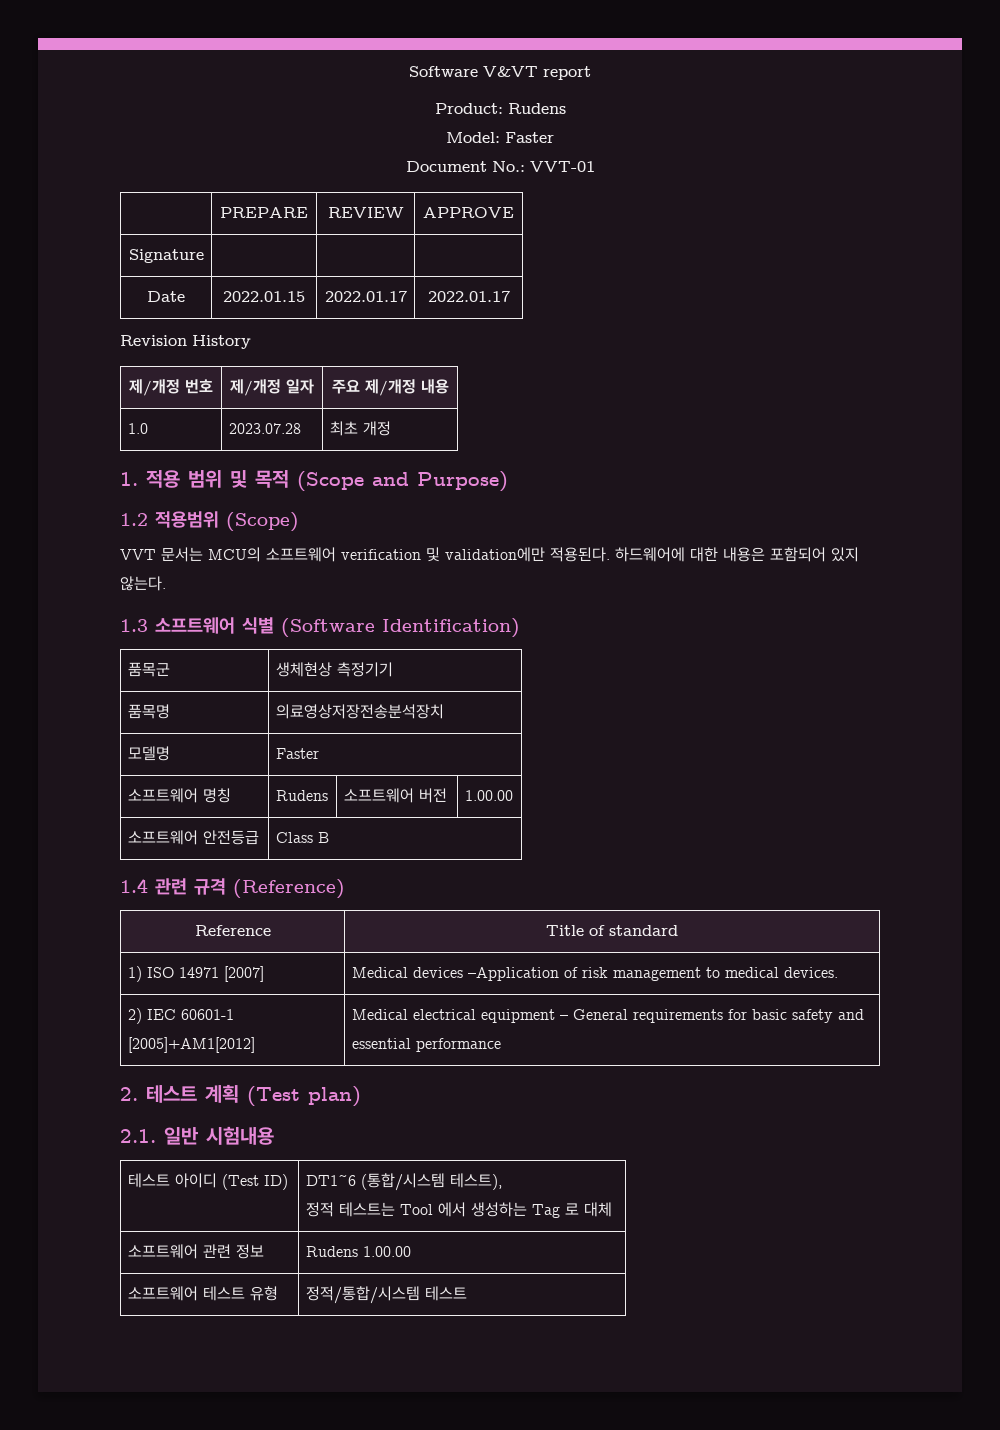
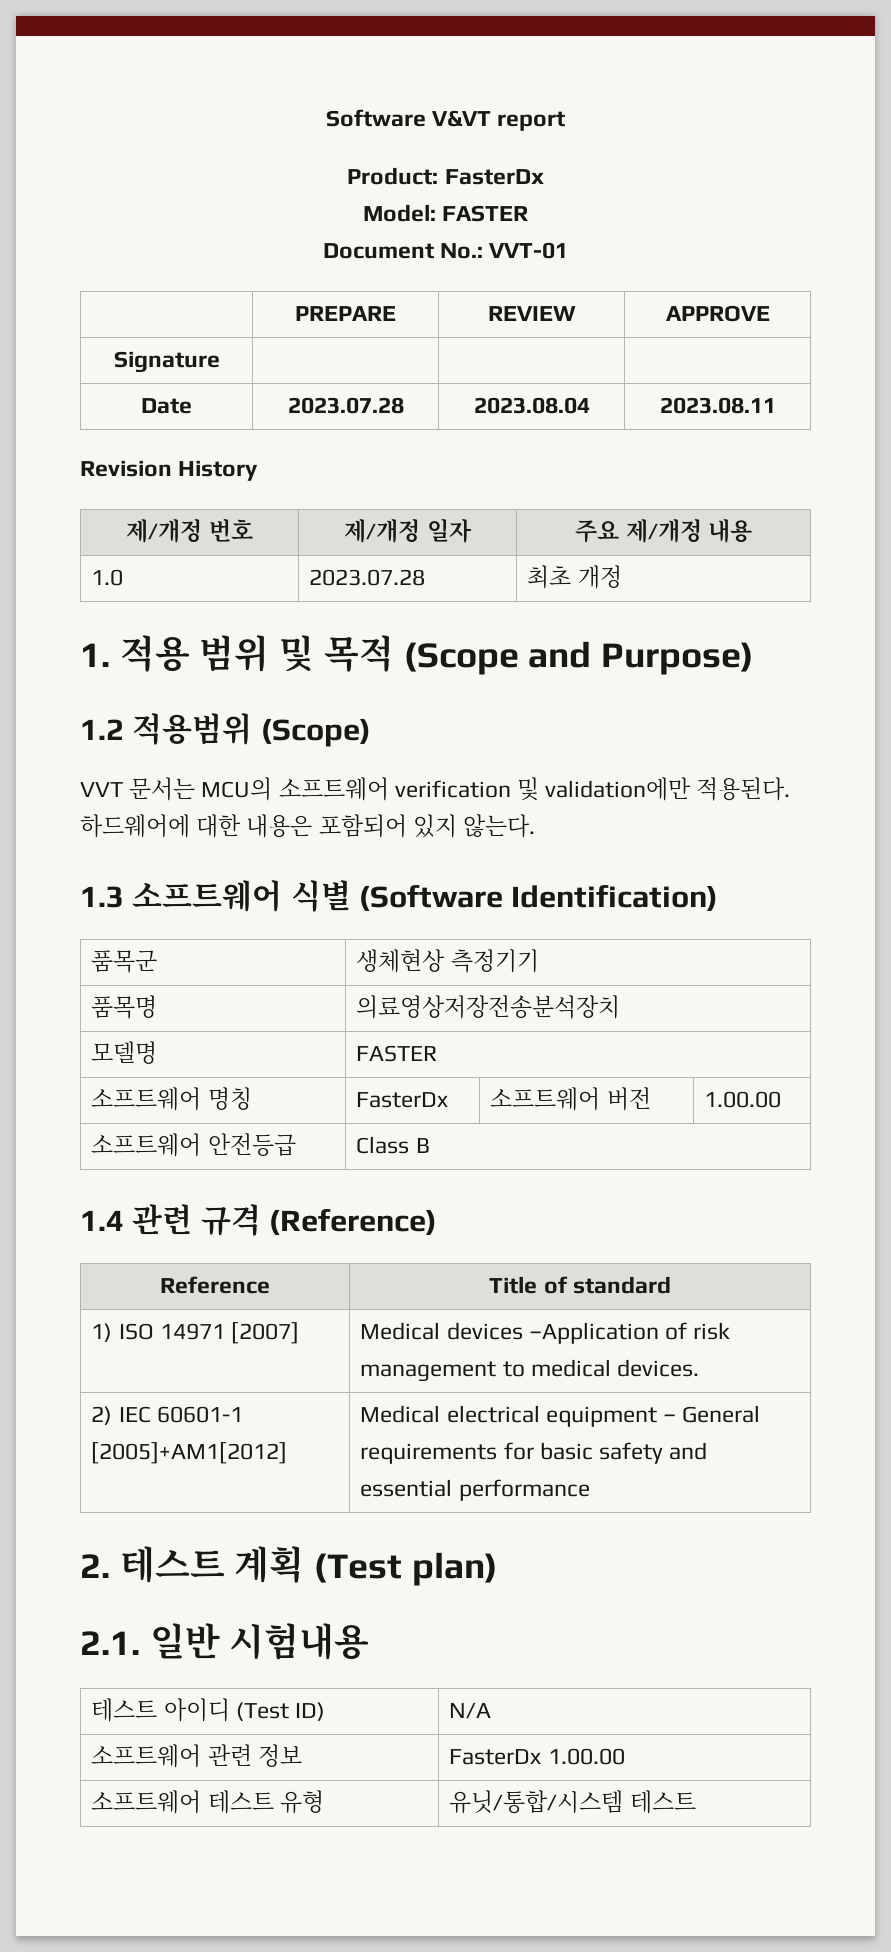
- Product: Rudens
+ Product: FasterDx
- Model: Faster
+ Model: FASTER
- Date | 2022.01.15 | 2022.01.17 | 2022.01.17
+ Date | 2023.07.28 | 2023.08.04 | 2023.08.11
- 모델명 | Faster
+ 모델명 | FASTER
- 소프트웨어 명칭 | Rudens | 소프트웨어 버전 | 1.00.00
+ 소프트웨어 명칭 | FasterDx | 소프트웨어 버전 | 1.00.00
- 테스트 아이디 (Test ID) | DT1~6 (통합/시스템 테스트),
- 정적 테스트는 Tool 에서 생성하는 Tag 로 대체
+ 테스트 아이디 (Test ID) | N/A
- 소프트웨어 관련 정보 | Rudens 1.00.00
+ 소프트웨어 관련 정보 | FasterDx 1.00.00
- 소프트웨어 테스트 유형 | 정적/통합/시스템 테스트
+ 소프트웨어 테스트 유형 | 유닛/통합/시스템 테스트

